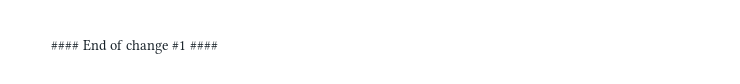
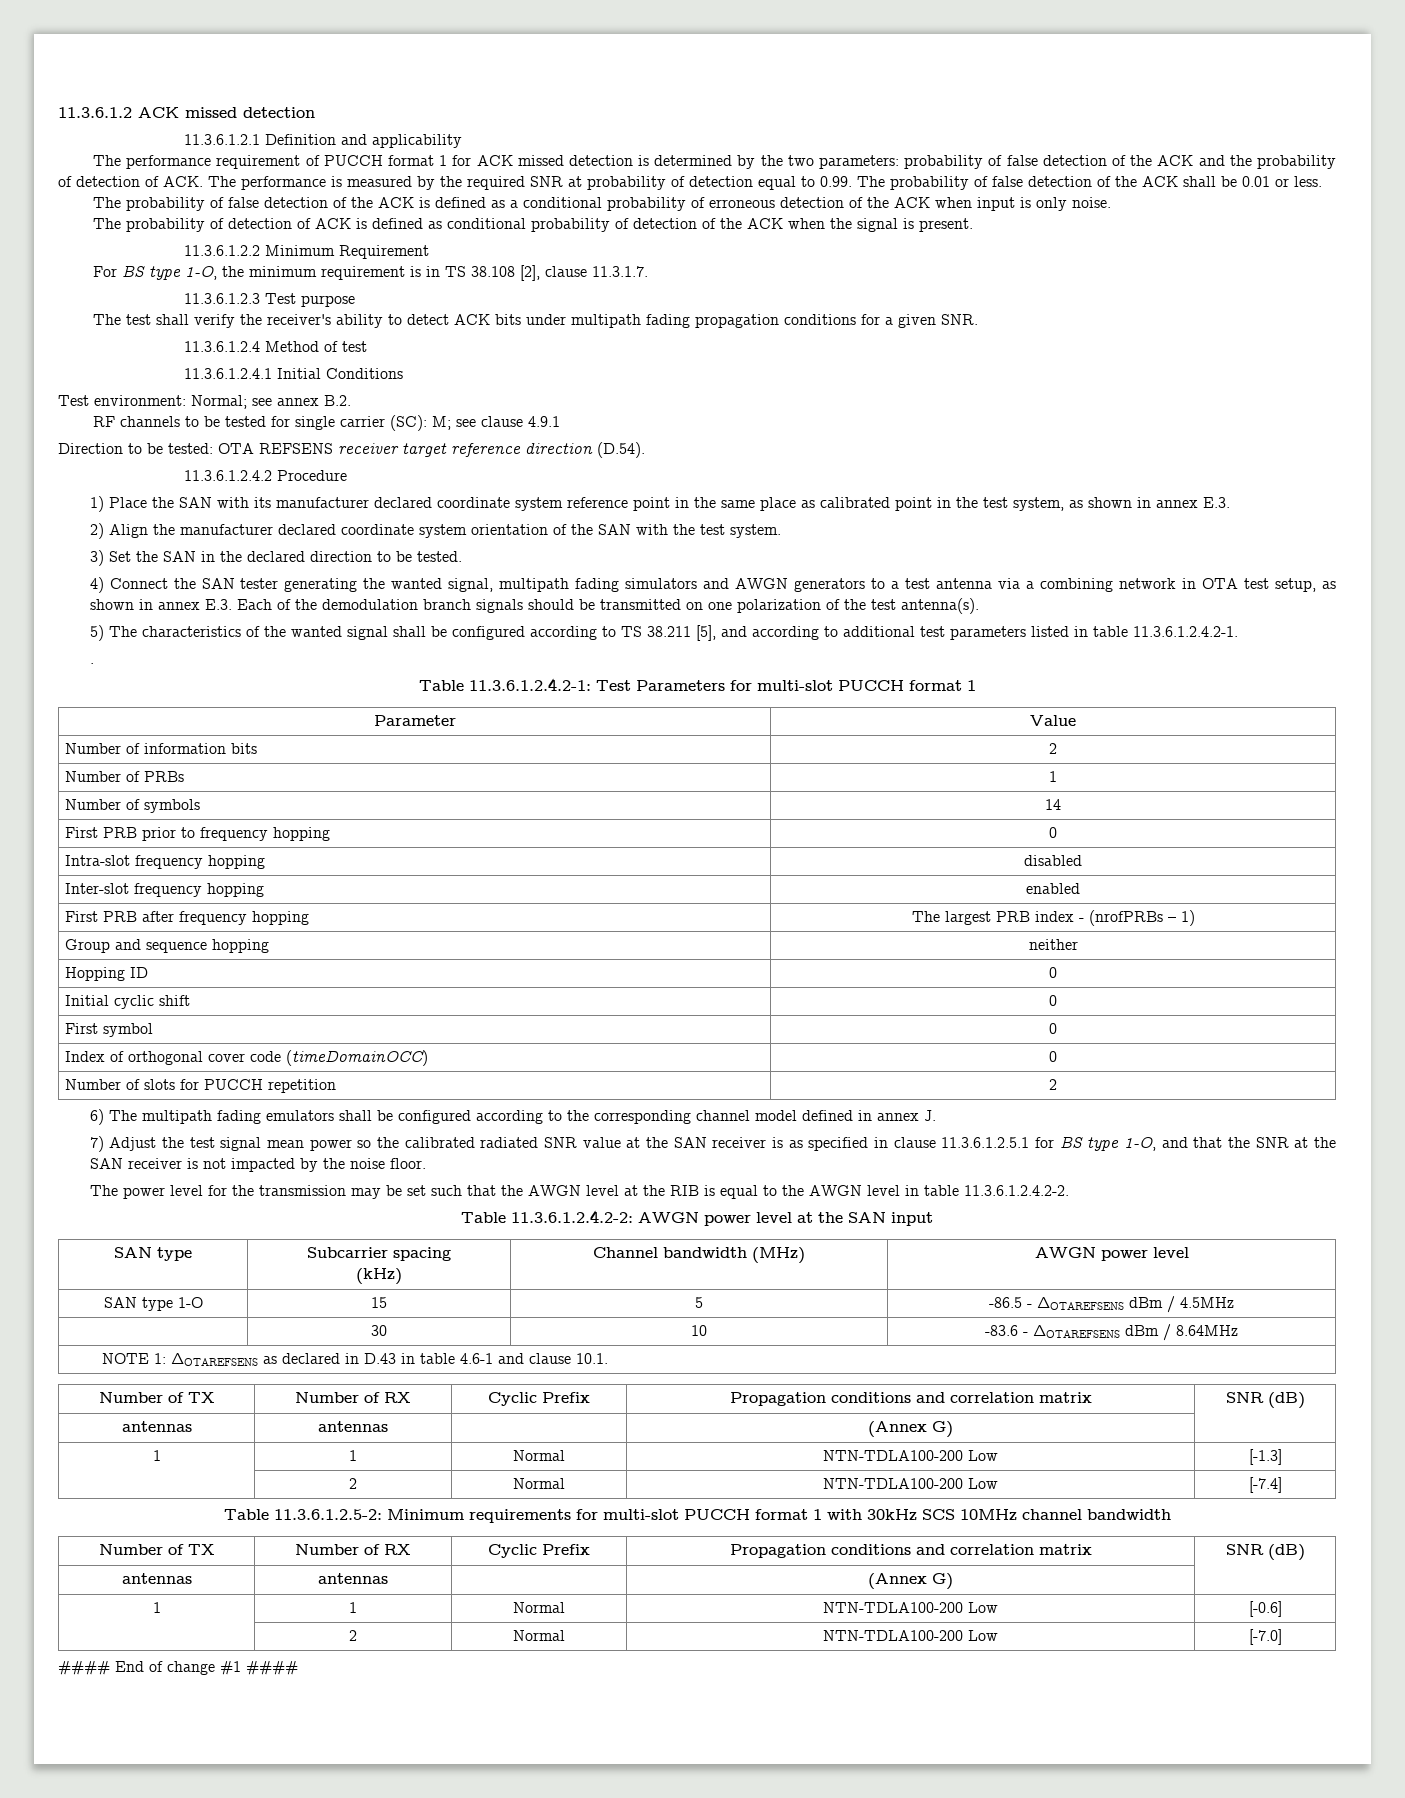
+ 11.3.6.1.2 ACK missed detection
+ 11.3.6.1.2.1 Definition and applicability
+ The performance requirement of PUCCH format 1 for ACK missed detection is determined by the two parameters: probability of false detection of the ACK and the probability of detection of ACK. The performance is measured by the required SNR at probability of detection equal to 0.99. The probability of false detection of the ACK shall be 0.01 or less.
+ The probability of false detection of the ACK is defined as a conditional probability of erroneous detection of the ACK when input is only noise.
+ The probability of detection of ACK is defined as conditional probability of detection of the ACK when the signal is present.
+ 11.3.6.1.2.2 Minimum Requirement
+ For BS type 1-O, the minimum requirement is in TS 38.108 [2], clause 11.3.1.7.
+ 11.3.6.1.2.3 Test purpose
+ The test shall verify the receiver's ability to detect ACK bits under multipath fading propagation conditions for a given SNR.
+ 11.3.6.1.2.4 Method of test
+ 11.3.6.1.2.4.1 Initial Conditions
+ Test environment: Normal; see annex B.2.
+ RF channels to be tested for single carrier (SC): M; see clause 4.9.1
+ Direction to be tested: OTA REFSENS receiver target reference direction (D.54).
+ 11.3.6.1.2.4.2 Procedure
+ 1) Place the SAN with its manufacturer declared coordinate system reference point in the same place as calibrated point in the test system, as shown in annex E.3.
+ 2) Align the manufacturer declared coordinate system orientation of the SAN with the test system.
+ 3) Set the SAN in the declared direction to be tested.
+ 4) Connect the SAN tester generating the wanted signal, multipath fading simulators and AWGN generators to a test antenna via a combining network in OTA test setup, as shown in annex E.3. Each of the demodulation branch signals should be transmitted on one polarization of the test antenna(s).
+ 5) The characteristics of the wanted signal shall be configured according to TS 38.211 [5], and according to additional test parameters listed in table 11.3.6.1.2.4.2-1.
+ .
+ Table 11.3.6.1.2.4.2-1: Test Parameters for multi-slot PUCCH format 1
+ Parameter | Value
+ Number of information bits | 2
+ Number of PRBs | 1
+ Number of symbols | 14
+ First PRB prior to frequency hopping | 0
+ Intra-slot frequency hopping | disabled
+ Inter-slot frequency hopping | enabled
+ First PRB after frequency hopping | The largest PRB index - (nrofPRBs – 1)
+ Group and sequence hopping | neither
+ Hopping ID | 0
+ Initial cyclic shift | 0
+ First symbol | 0
+ Index of orthogonal cover code (timeDomainOCC) | 0
+ Number of slots for PUCCH repetition | 2
+ 6) The multipath fading emulators shall be configured according to the corresponding channel model defined in annex J.
+ 7) Adjust the test signal mean power so the calibrated radiated SNR value at the SAN receiver is as specified in clause 11.3.6.1.2.5.1 for BS type 1-O, and that the SNR at the SAN receiver is not impacted by the noise floor.
+ The power level for the transmission may be set such that the AWGN level at the RIB is equal to the AWGN level in table 11.3.6.1.2.4.2-2.
+ Table 11.3.6.1.2.4.2-2: AWGN power level at the SAN input
+ SAN type | Subcarrier spacing
+ (kHz) | Channel bandwidth (MHz) | AWGN power level
+ SAN type 1-O | 15 | 5 | -86.5 - ΔOTAREFSENS dBm / 4.5MHz
+ | 30 | 10 | -83.6 - ΔOTAREFSENS dBm / 8.64MHz
+ NOTE 1: ΔOTAREFSENS as declared in D.43 in table 4.6-1 and clause 10.1.
+ Number of TX | Number of RX | Cyclic Prefix | Propagation conditions and correlation matrix | SNR (dB)
+ antennas | antennas | | (Annex G) |
+ 1 | 1 | Normal | NTN-TDLA100-200 Low | [-1.3]
+ | 2 | Normal | NTN-TDLA100-200 Low | [-7.4]
+ Table 11.3.6.1.2.5-2: Minimum requirements for multi-slot PUCCH format 1 with 30kHz SCS 10MHz channel bandwidth
+ Number of TX | Number of RX | Cyclic Prefix | Propagation conditions and correlation matrix | SNR (dB)
+ antennas | antennas | | (Annex G) |
+ 1 | 1 | Normal | NTN-TDLA100-200 Low | [-0.6]
+ | 2 | Normal | NTN-TDLA100-200 Low | [-7.0]

